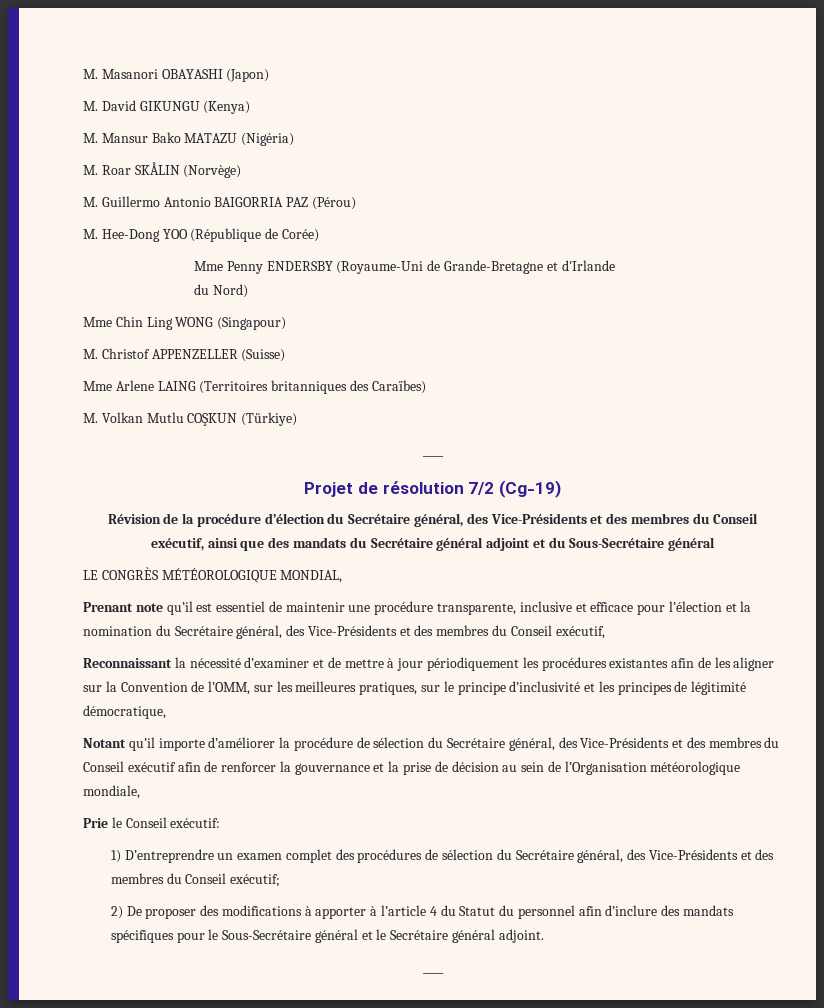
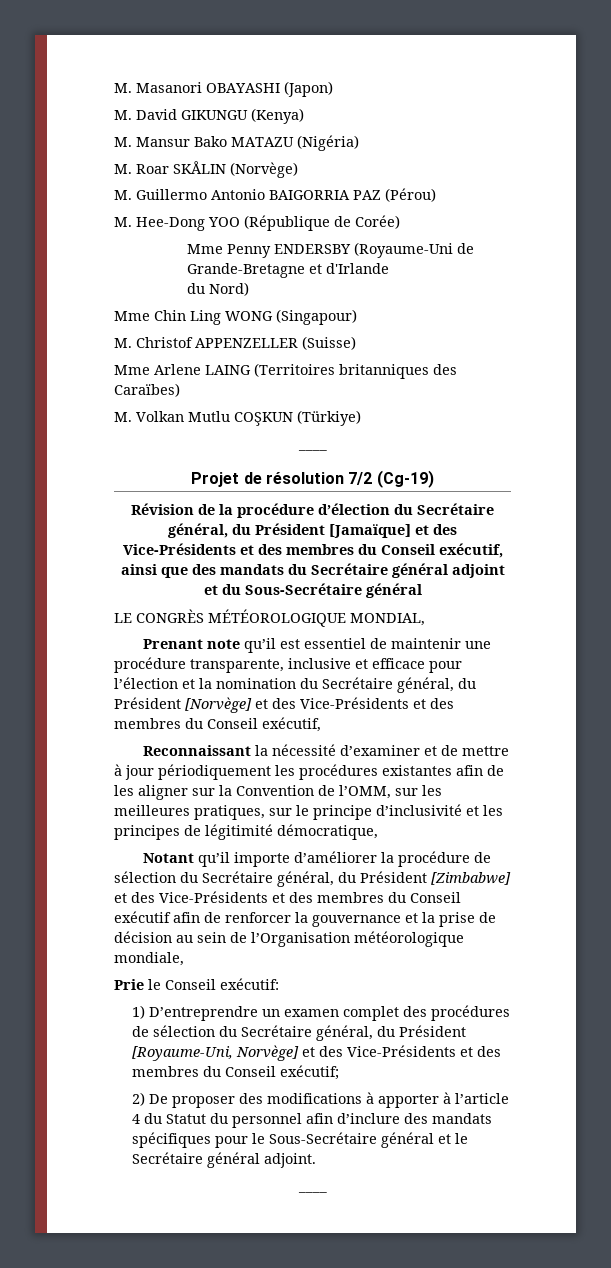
- Révision de la procédure d’élection du Secrétaire général, des Vice-Présidents et des membres du Conseil exécutif, ainsi que des mandats du Secrétaire général adjoint et du Sous-Secrétaire général
+ Révision de la procédure d’élection du Secrétaire général, du Président [Jamaïque] et des Vice-Présidents et des membres du Conseil exécutif, ainsi que des mandats du Secrétaire général adjoint et du Sous-Secrétaire général
- Prenant note qu’il est essentiel de maintenir une procédure transparente, inclusive et efficace pour l’élection et la nomination du Secrétaire général, des Vice-Présidents et des membres du Conseil exécutif,
+ Prenant note qu’il est essentiel de maintenir une procédure transparente, inclusive et efficace pour l’élection et la nomination du Secrétaire général, du Président [Norvège] et des Vice-Présidents et des membres du Conseil exécutif,
- Notant qu’il importe d’améliorer la procédure de sélection du Secrétaire général, des Vice-Présidents et des membres du Conseil exécutif afin de renforcer la gouvernance et la prise de décision au sein de l’Organisation météorologique mondiale,
+ Notant qu’il importe d’améliorer la procédure de sélection du Secrétaire général, du Président [Zimbabwe] et des Vice-Présidents et des membres du Conseil exécutif afin de renforcer la gouvernance et la prise de décision au sein de l’Organisation météorologique mondiale,
- 1) D’entreprendre un examen complet des procédures de sélection du Secrétaire général, des Vice-Présidents et des membres du Conseil exécutif;
+ 1) D’entreprendre un examen complet des procédures de sélection du Secrétaire général, du Président [Royaume-Uni, Norvège] et des Vice-Présidents et des membres du Conseil exécutif;

